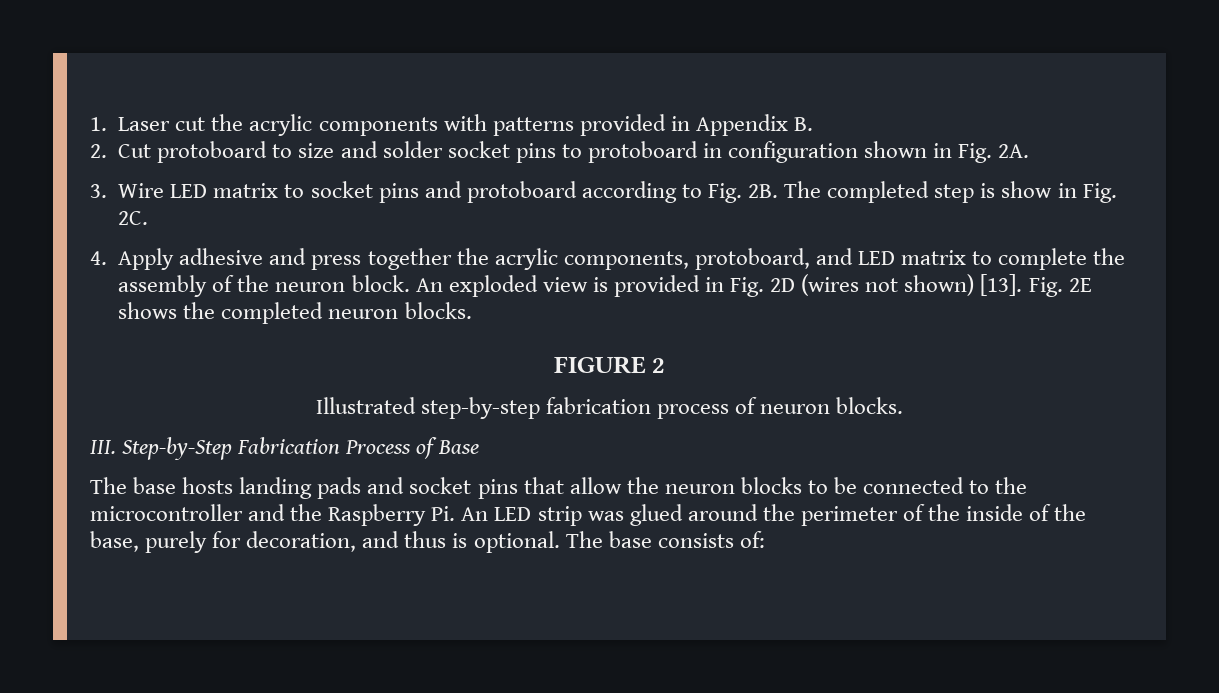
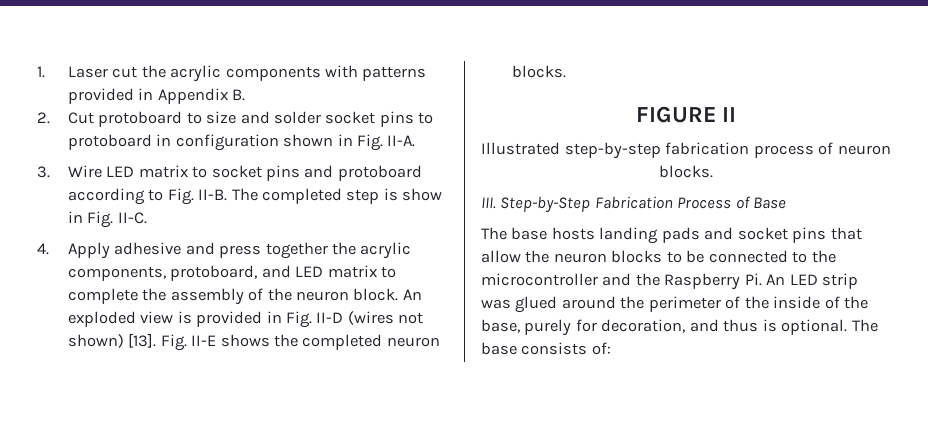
- 2. Cut protoboard to size and solder socket pins to protoboard in configuration shown in Fig. 2A.
+ 2. Cut protoboard to size and solder socket pins to protoboard in configuration shown in Fig. II-A.
- 3. Wire LED matrix to socket pins and protoboard according to Fig. 2B.
+ 3. Wire LED matrix to socket pins and protoboard according to Fig. II-B.
- The completed step is show in Fig. 2C.
+ The completed step is show in Fig. II-C.
- An exploded view is provided in Fig. 2D (wires not shown) [13].
+ An exploded view is provided in Fig. II-D (wires not shown) [13].
- Fig. 2E shows the completed neuron blocks.
+ Fig. II-E shows the completed neuron blocks.
- FIGURE 2
+ FIGURE II

